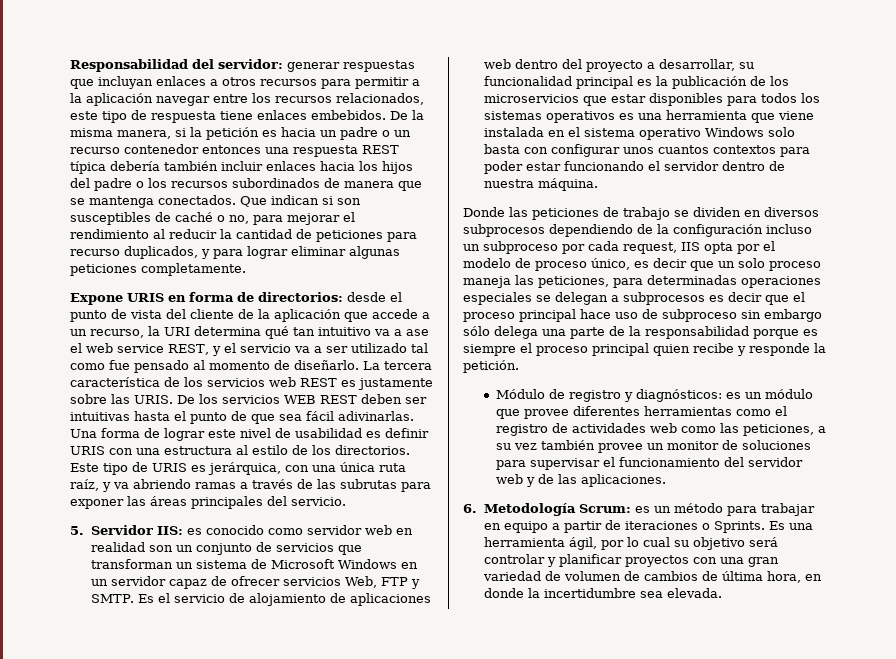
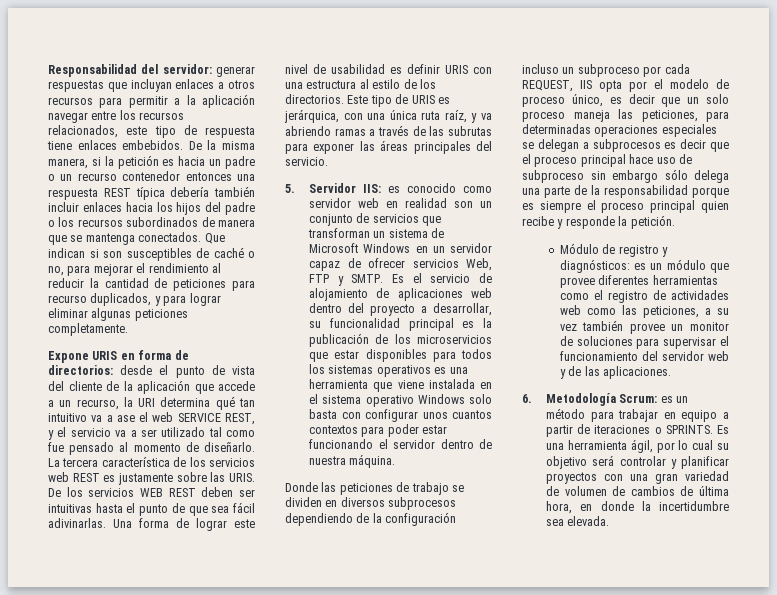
- Expone URIS en forma de directorios: desde el punto de vista del cliente de la aplicación que accede a un recurso, la URI determina qué tan intuitivo va a ase el web service REST, y el servicio va a ser utilizado tal como fue pensado al momento de diseñarlo.
+ Expone URIS en forma de directorios: desde el punto de vista del cliente de la aplicación que accede a un recurso, la URI determina qué tan intuitivo va a ase el web SERVICE REST, y el servicio va a ser utilizado tal como fue pensado al momento de diseñarlo.
- Donde las peticiones de trabajo se dividen en diversos subprocesos dependiendo de la configuración incluso un subproceso por cada request, IIS opta por el modelo de proceso único, es decir que un solo proceso maneja las peticiones, para determinadas operaciones especiales se delegan a subprocesos es decir que el proceso principal hace uso de subproceso sin embargo sólo delega una parte de la responsabilidad porque es siempre el proceso principal quien recibe y responde la petición.
+ Donde las peticiones de trabajo se dividen en diversos subprocesos dependiendo de la configuración incluso un subproceso por cada REQUEST, IIS opta por el modelo de proceso único, es decir que un solo proceso maneja las peticiones, para determinadas operaciones especiales se delegan a subprocesos es decir que el proceso principal hace uso de subproceso sin embargo sólo delega una parte de la responsabilidad porque es siempre el proceso principal quien recibe y responde la petición.
- 6. Metodología Scrum: es un método para trabajar en equipo a partir de iteraciones o Sprints.
+ 6. Metodología Scrum: es un método para trabajar en equipo a partir de iteraciones o SPRINTS.

